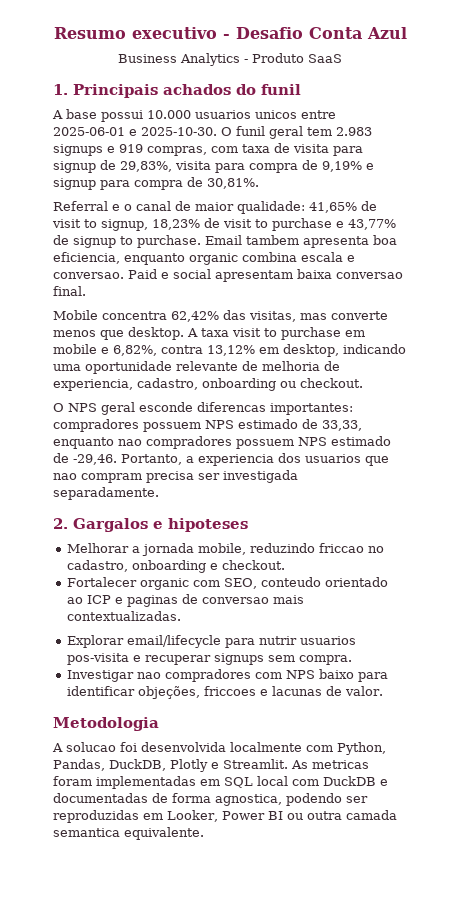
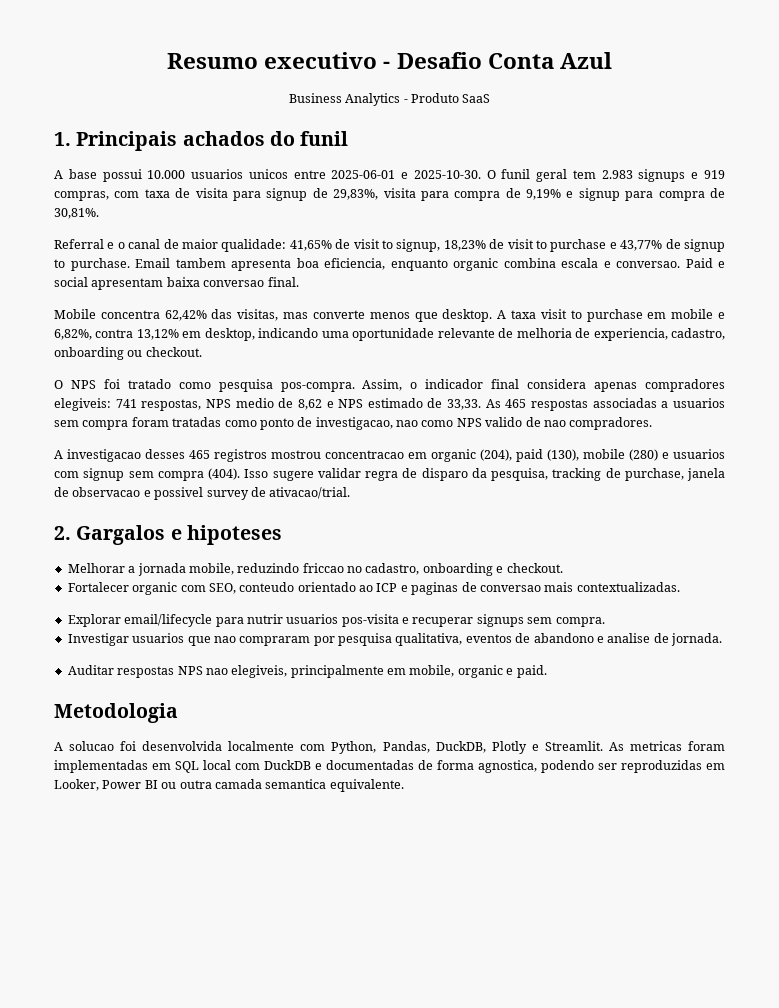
- O NPS geral esconde diferencas importantes: compradores possuem NPS estimado de 33,33, enquanto nao compradores possuem NPS estimado de -29,46. Portanto, a experiencia dos usuarios que nao compram precisa ser investigada separadamente.
+ O NPS foi tratado como pesquisa pos-compra. Assim, o indicador final considera apenas compradores elegiveis: 741 respostas, NPS medio de 8,62 e NPS estimado de 33,33. As 465 respostas associadas a usuarios sem compra foram tratadas como ponto de investigacao, nao como NPS valido de nao compradores.
+ A investigacao desses 465 registros mostrou concentracao em organic (204), paid (130), mobile (280) e usuarios com signup sem compra (404). Isso sugere validar regra de disparo da pesquisa, tracking de purchase, janela de observacao e possivel survey de ativacao/trial.
- Investigar nao compradores com NPS baixo para identificar objeções, friccoes e lacunas de valor.
+ Investigar usuarios que nao compraram por pesquisa qualitativa, eventos de abandono e analise de jornada.
+ Auditar respostas NPS nao elegiveis, principalmente em mobile, organic e paid.

